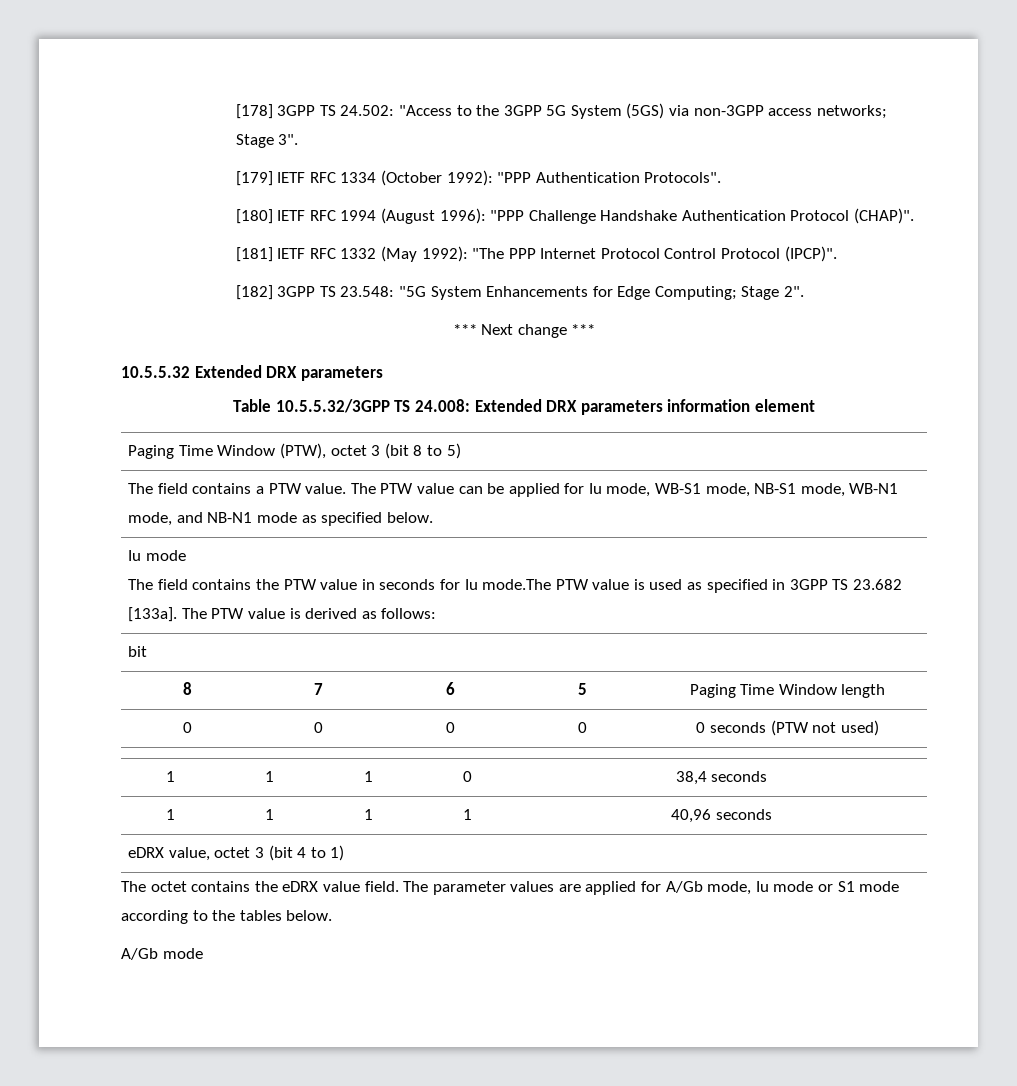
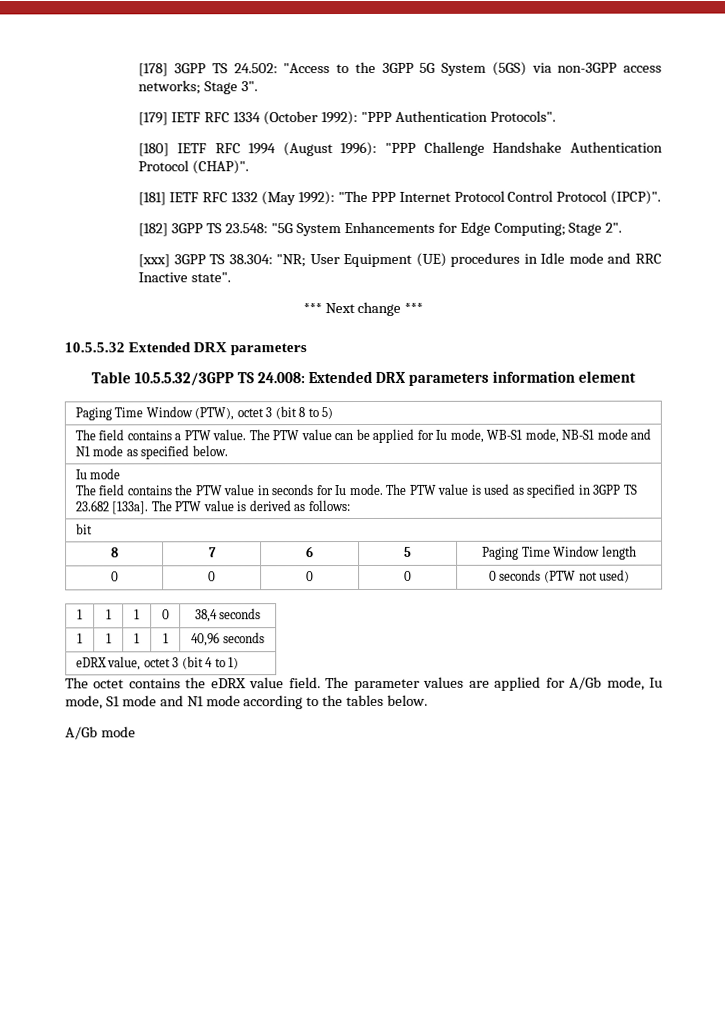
+ [xxx] 3GPP TS 38.304: "NR; User Equipment (UE) procedures in Idle mode and RRC Inactive state".
- The field contains a PTW value. The PTW value can be applied for Iu mode, WB-S1 mode, NB-S1 mode, WB-N1 mode, and NB-N1 mode as specified below.
+ The field contains a PTW value. The PTW value can be applied for Iu mode, WB-S1 mode, NB-S1 mode and N1 mode as specified below.
  Iu mode
- The field contains the PTW value in seconds for Iu mode.The PTW value is used as specified in 3GPP TS 23.682 [133a]. The PTW value is derived as follows:
+ The field contains the PTW value in seconds for Iu mode. The PTW value is used as specified in 3GPP TS 23.682 [133a]. The PTW value is derived as follows:
- The parameter values are applied for A/Gb mode, Iu mode or S1 mode according to the tables below.
+ The parameter values are applied for A/Gb mode, Iu mode, S1 mode and N1 mode according to the tables below.

